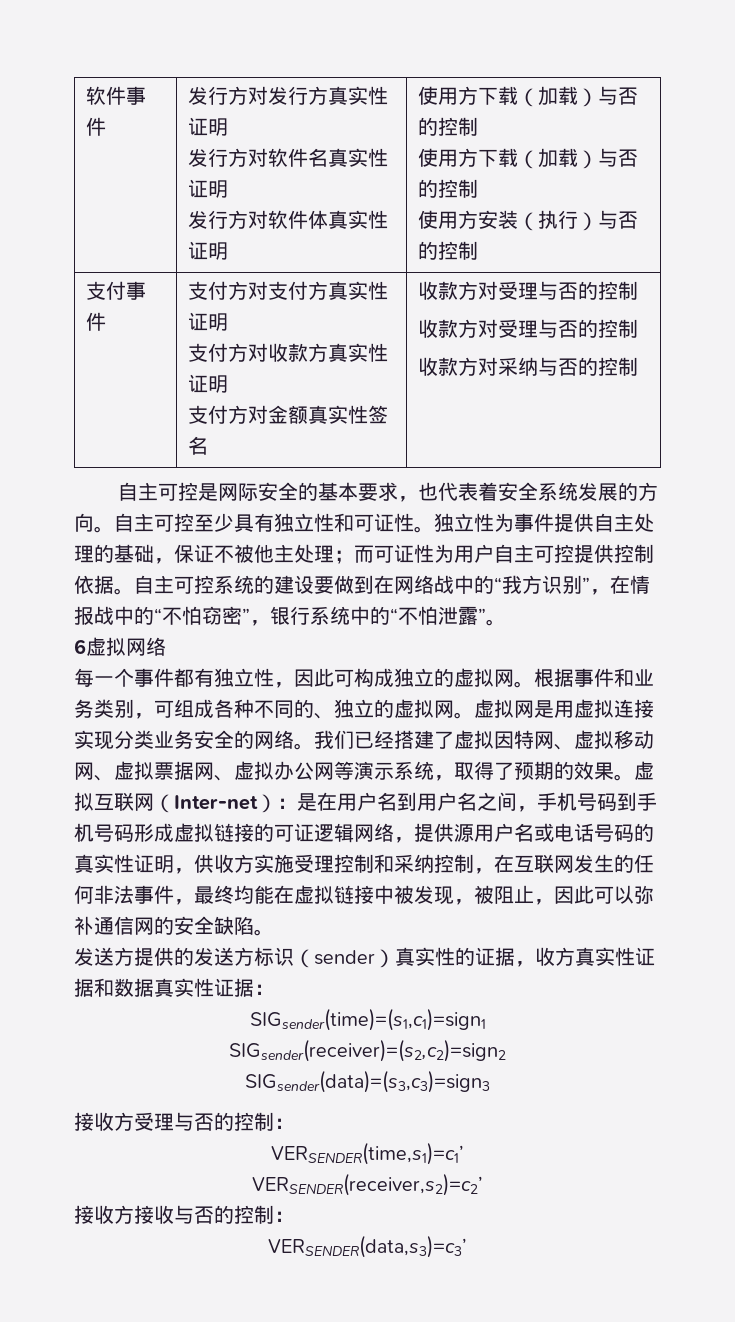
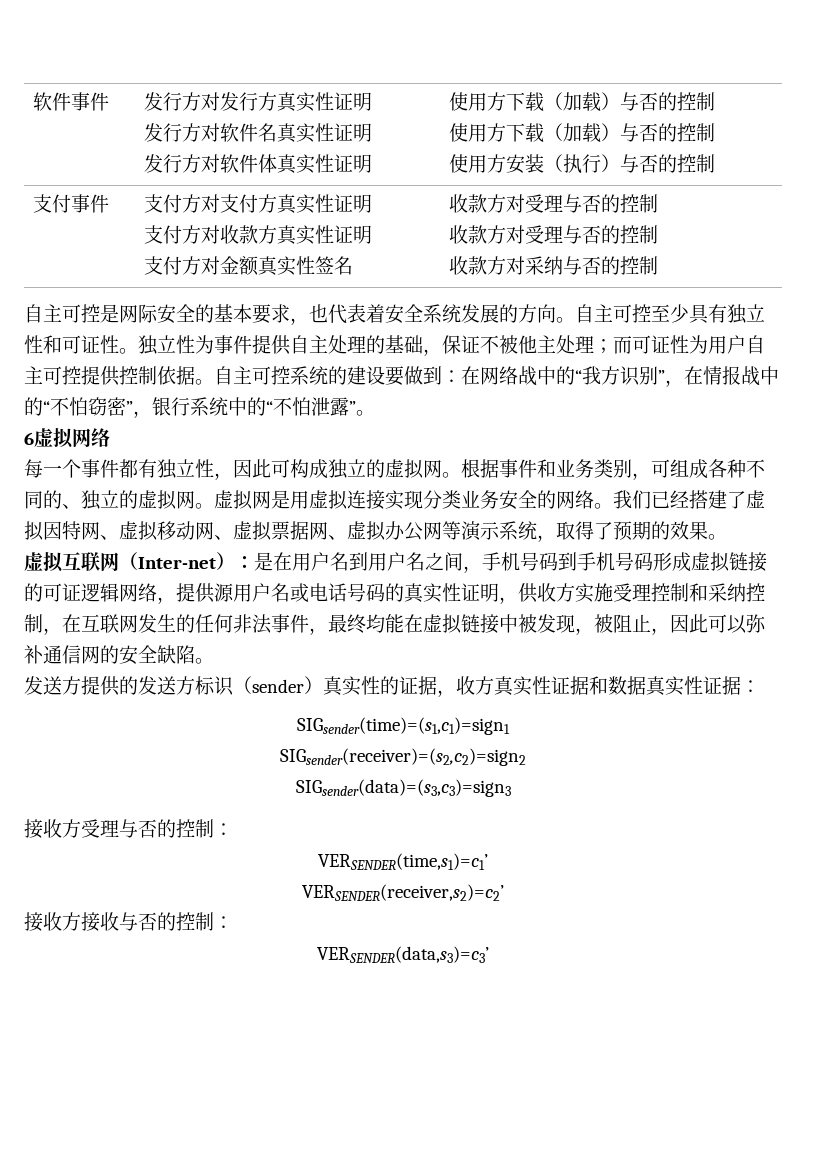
- 自主可控系统的建设要做到在网络战中的“我方识别”，在情报战中的“不怕窃密”，银行系统中的“不怕泄露”。
+ 自主可控系统的建设要做到：在网络战中的“我方识别”，在情报战中的“不怕窃密”，银行系统中的“不怕泄露”。
- 我们已经搭建了虚拟因特网、虚拟移动网、虚拟票据网、虚拟办公网等演示系统，取得了预期的效果。虚拟互联网（Inter-net）：
+ 我们已经搭建了虚拟因特网、虚拟移动网、虚拟票据网、虚拟办公网等演示系统，取得了预期的效果。
+ 虚拟互联网（Inter-net）：

